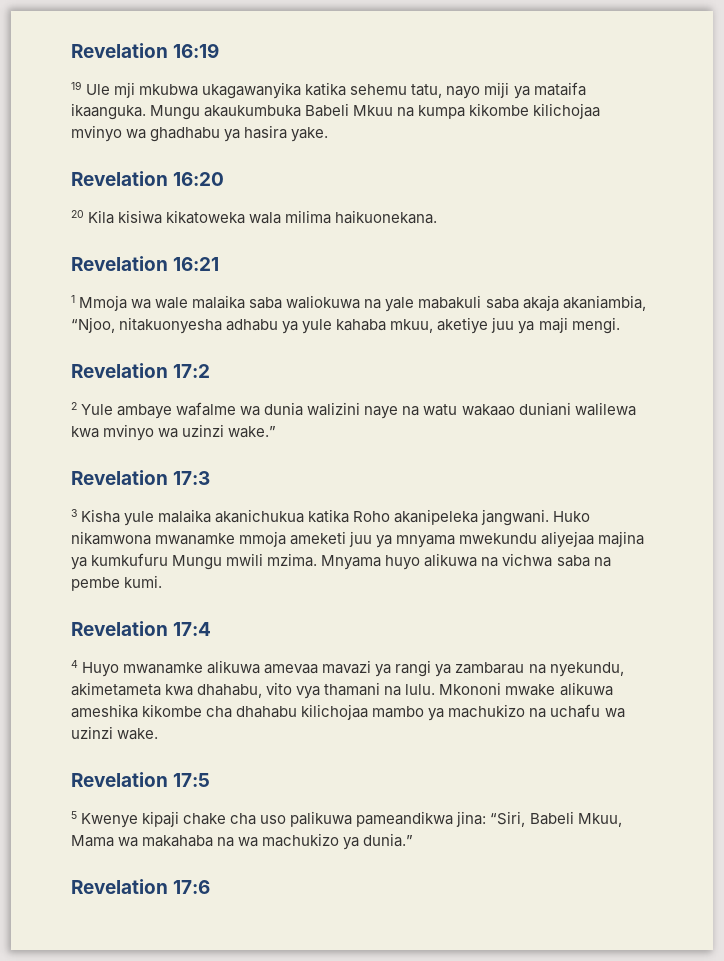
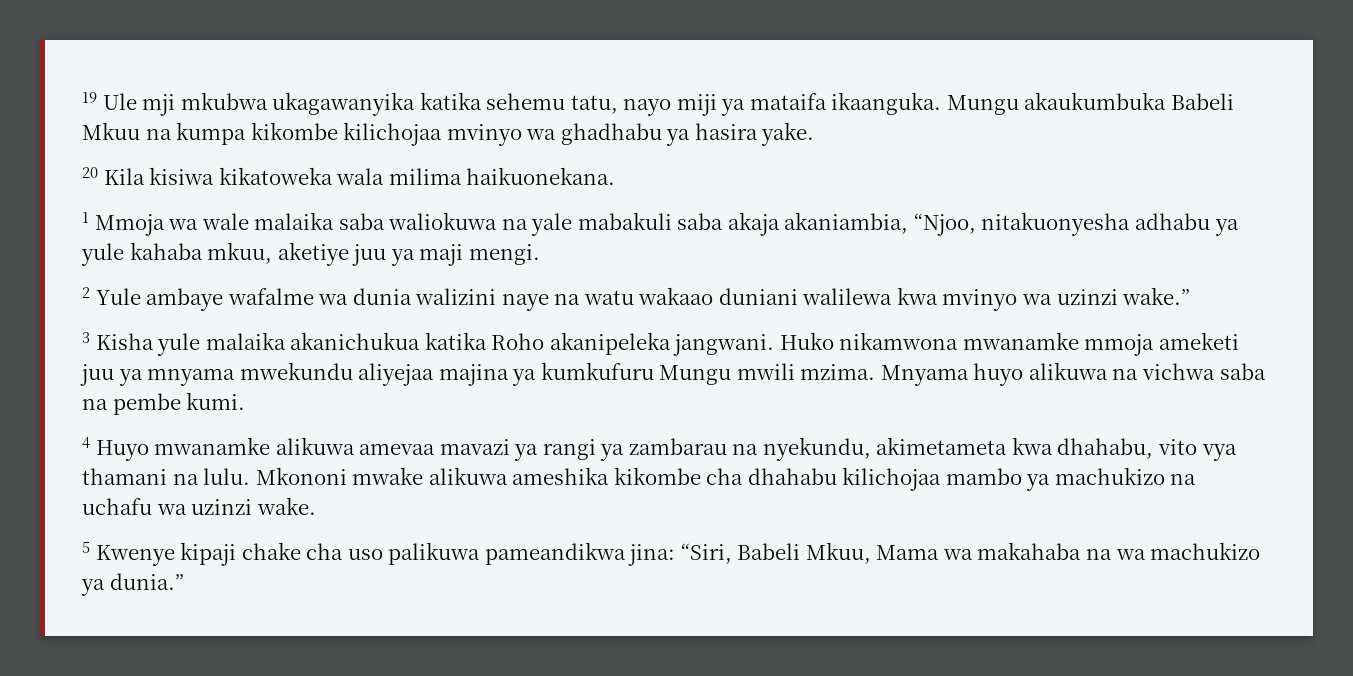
- Revelation 16:19
- Revelation 16:20
- Revelation 16:21
- Revelation 17:2
- Revelation 17:3
- Revelation 17:4
- Revelation 17:5
- Revelation 17:6

